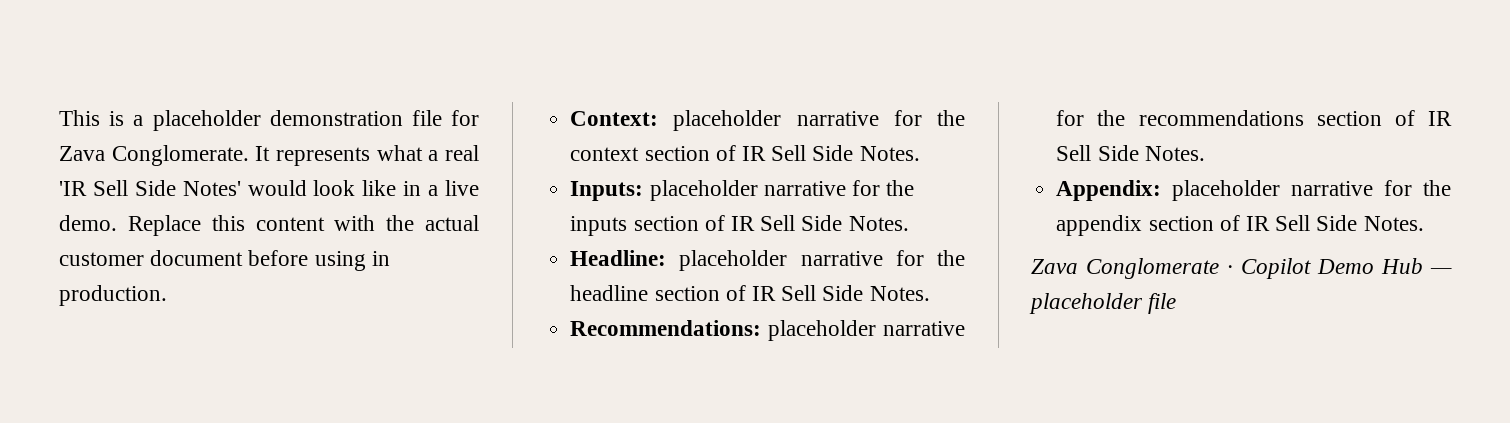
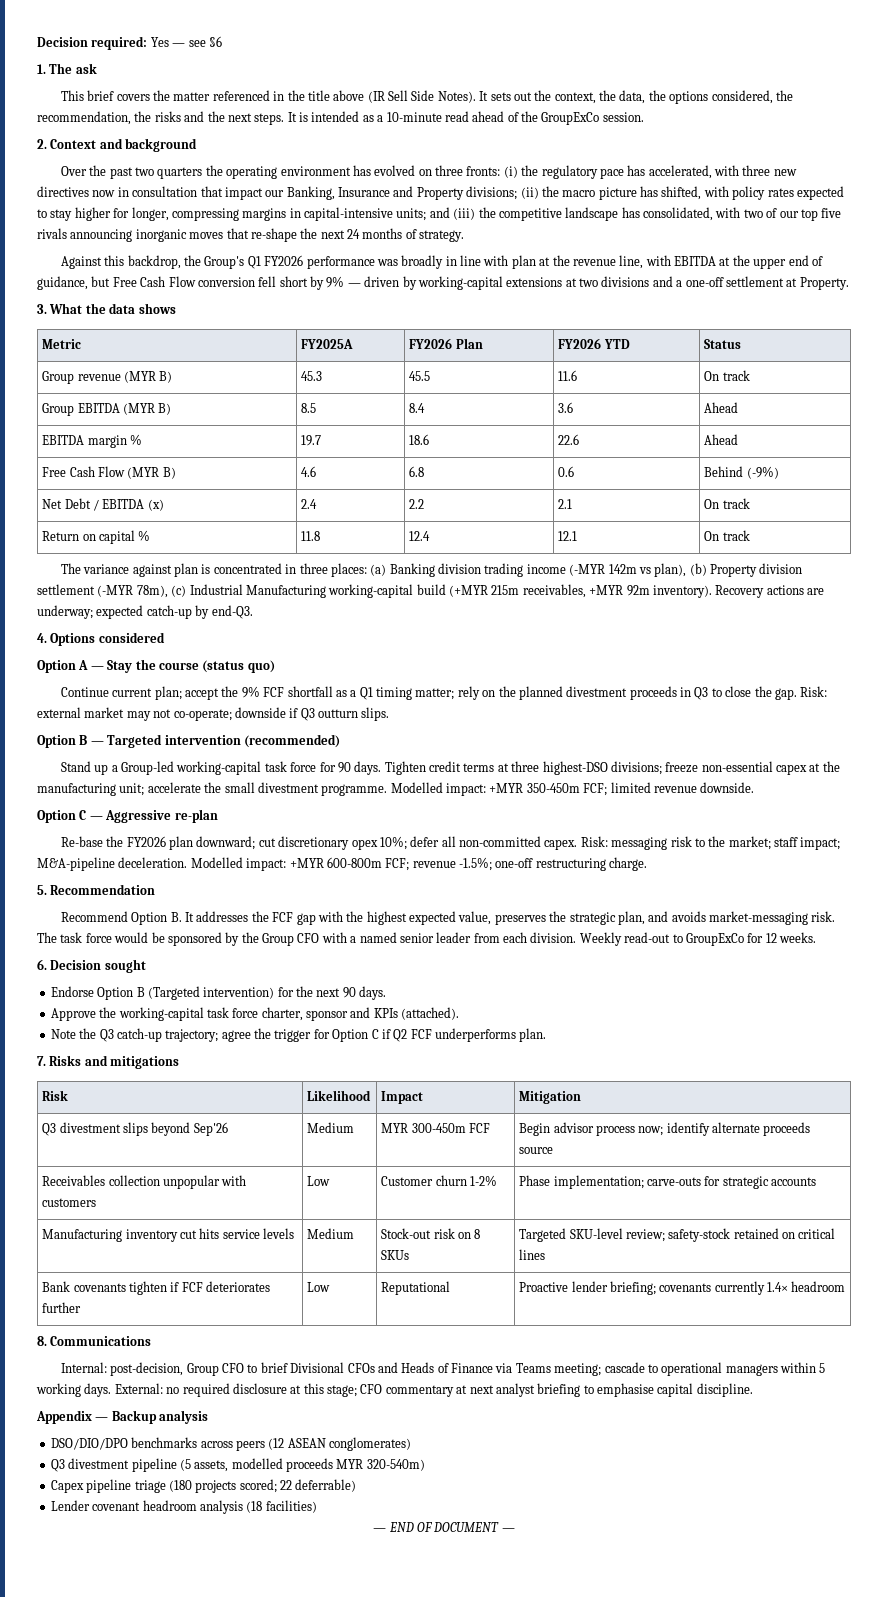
- This is a placeholder demonstration file for Zava Conglomerate. It represents what a real 'IR Sell Side Notes' would look like in a live demo. Replace this content with the actual customer document before using in production.
- Context: placeholder narrative for the context section of IR Sell Side Notes.
- Inputs: placeholder narrative for the inputs section of IR Sell Side Notes.
- Headline: placeholder narrative for the headline section of IR Sell Side Notes.
- Recommendations: placeholder narrative for the recommendations section of IR Sell Side Notes.
- Appendix: placeholder narrative for the appendix section of IR Sell Side Notes.
- Zava Conglomerate · Copilot Demo Hub — placeholder file
+ Decision required: Yes — see §6
+ 1. The ask
+ This brief covers the matter referenced in the title above (IR Sell Side Notes). It sets out the context, the data, the options considered, the recommendation, the risks and the next steps. It is intended as a 10-minute read ahead of the GroupExCo session.
+ 2. Context and background
+ Over the past two quarters the operating environment has evolved on three fronts: (i) the regulatory pace has accelerated, with three new directives now in consultation that impact our Banking, Insurance and Property divisions; (ii) the macro picture has shifted, with policy rates expected to stay higher for longer, compressing margins in capital-intensive units; and (iii) the competitive landscape has consolidated, with two of our top five rivals announcing inorganic moves that re-shape the next 24 months of strategy.
+ Against this backdrop, the Group's Q1 FY2026 performance was broadly in line with plan at the revenue line, with EBITDA at the upper end of guidance, but Free Cash Flow conversion fell short by 9% — driven by working-capital extensions at two divisions and a one-off settlement at Property.
+ 3. What the data shows
+ Metric | FY2025A | FY2026 Plan | FY2026 YTD | Status
+ Group revenue (MYR B) | 45.3 | 45.5 | 11.6 | On track
+ Group EBITDA (MYR B) | 8.5 | 8.4 | 3.6 | Ahead
+ EBITDA margin % | 19.7 | 18.6 | 22.6 | Ahead
+ Free Cash Flow (MYR B) | 4.6 | 6.8 | 0.6 | Behind (-9%)
+ Net Debt / EBITDA (x) | 2.4 | 2.2 | 2.1 | On track
+ Return on capital % | 11.8 | 12.4 | 12.1 | On track
+ The variance against plan is concentrated in three places: (a) Banking division trading income (-MYR 142m vs plan), (b) Property division settlement (-MYR 78m), (c) Industrial Manufacturing working-capital build (+MYR 215m receivables, +MYR 92m inventory). Recovery actions are underway; expected catch-up by end-Q3.
+ 4. Options considered
+ Option A — Stay the course (status quo)
+ Continue current plan; accept the 9% FCF shortfall as a Q1 timing matter; rely on the planned divestment proceeds in Q3 to close the gap. Risk: external market may not co-operate; downside if Q3 outturn slips.
+ Option B — Targeted intervention (recommended)
+ Stand up a Group-led working-capital task force for 90 days. Tighten credit terms at three highest-DSO divisions; freeze non-essential capex at the manufacturing unit; accelerate the small divestment programme. Modelled impact: +MYR 350-450m FCF; limited revenue downside.
+ Option C — Aggressive re-plan
+ Re-base the FY2026 plan downward; cut discretionary opex 10%; defer all non-committed capex. Risk: messaging risk to the market; staff impact; M&A-pipeline deceleration. Modelled impact: +MYR 600-800m FCF; revenue -1.5%; one-off restructuring charge.
+ 5. Recommendation
+ Recommend Option B. It addresses the FCF gap with the highest expected value, preserves the strategic plan, and avoids market-messaging risk. The task force would be sponsored by the Group CFO with a named senior leader from each division. Weekly read-out to GroupExCo for 12 weeks.
+ 6. Decision sought
+ Endorse Option B (Targeted intervention) for the next 90 days.
+ Approve the working-capital task force charter, sponsor and KPIs (attached).
+ Note the Q3 catch-up trajectory; agree the trigger for Option C if Q2 FCF underperforms plan.
+ 7. Risks and mitigations
+ Risk | Likelihood | Impact | Mitigation
+ Q3 divestment slips beyond Sep'26 | Medium | MYR 300-450m FCF | Begin advisor process now; identify alternate proceeds source
+ Receivables collection unpopular with customers | Low | Customer churn 1-2% | Phase implementation; carve-outs for strategic accounts
+ Manufacturing inventory cut hits service levels | Medium | Stock-out risk on 8 SKUs | Targeted SKU-level review; safety-stock retained on critical lines
+ Bank covenants tighten if FCF deteriorates further | Low | Reputational | Proactive lender briefing; covenants currently 1.4× headroom
+ 8. Communications
+ Internal: post-decision, Group CFO to brief Divisional CFOs and Heads of Finance via Teams meeting; cascade to operational managers within 5 working days. External: no required disclosure at this stage; CFO commentary at next analyst briefing to emphasise capital discipline.
+ Appendix — Backup analysis
+ DSO/DIO/DPO benchmarks across peers (12 ASEAN conglomerates)
+ Q3 divestment pipeline (5 assets, modelled proceeds MYR 320-540m)
+ Capex pipeline triage (180 projects scored; 22 deferrable)
+ Lender covenant headroom analysis (18 facilities)
+ — END OF DOCUMENT —

